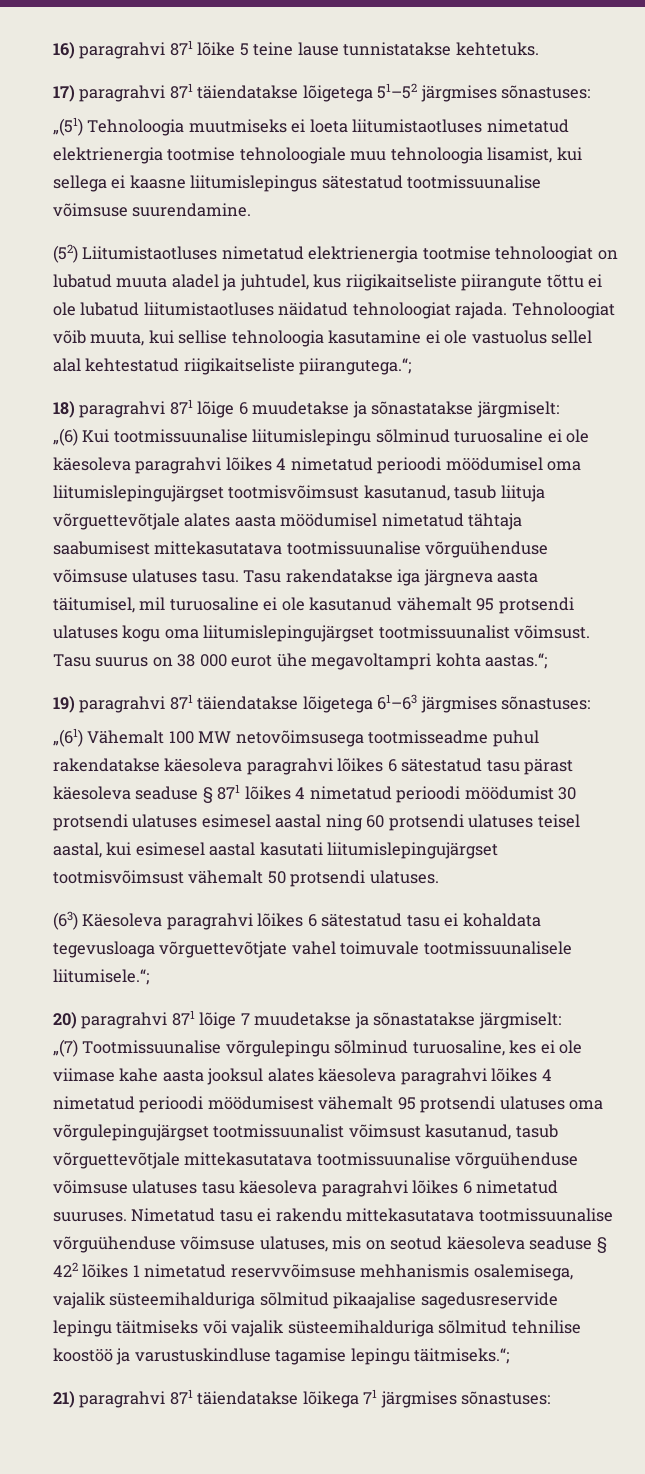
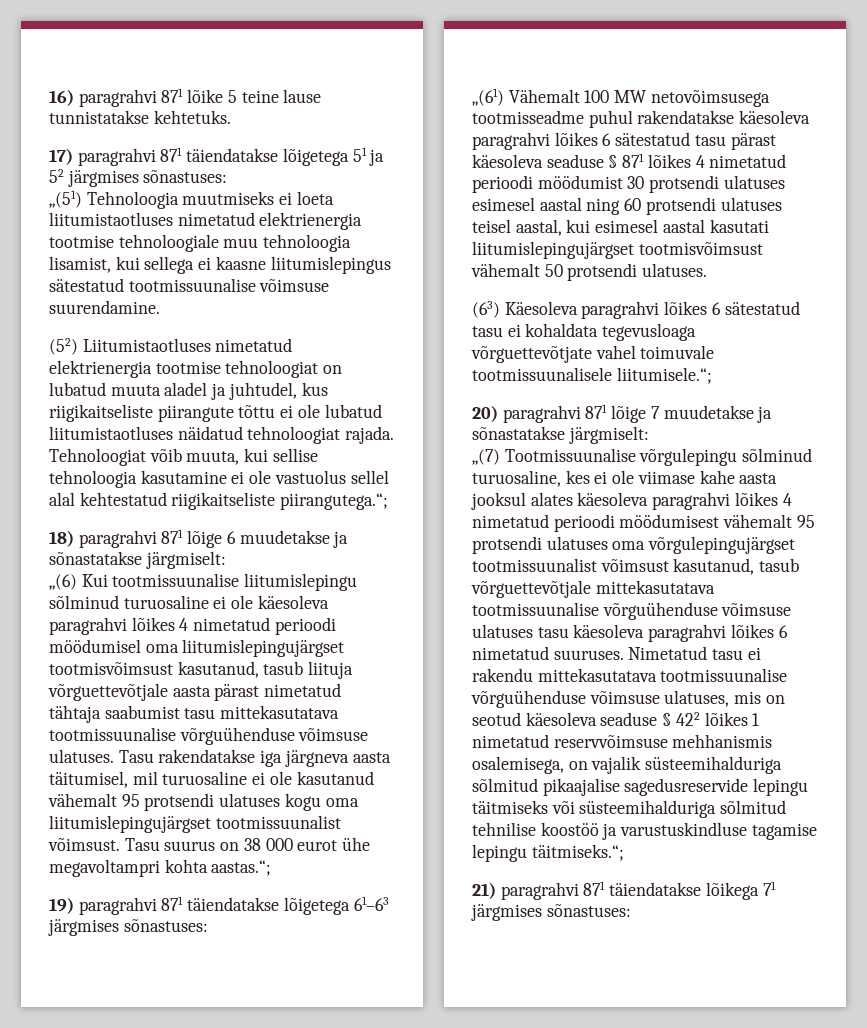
- 17) paragrahvi 871 täiendatakse lõigetega 51–52 järgmises sõnastuses:
+ 17) paragrahvi 871 täiendatakse lõigetega 51 ja 52 järgmises sõnastuses:
- „(6) Kui tootmissuunalise liitumislepingu sõlminud turuosaline ei ole käesoleva paragrahvi lõikes 4 nimetatud perioodi möödumisel oma liitumislepingujärgset tootmisvõimsust kasutanud, tasub liituja võrguettevõtjale alates aasta möödumisel nimetatud tähtaja saabumisest mittekasutatava tootmissuunalise võrguühenduse võimsuse ulatuses tasu.
+ „(6) Kui tootmissuunalise liitumislepingu sõlminud turuosaline ei ole käesoleva paragrahvi lõikes 4 nimetatud perioodi möödumisel oma liitumislepingujärgset tootmisvõimsust kasutanud, tasub liituja võrguettevõtjale aasta pärast nimetatud tähtaja saabumist tasu mittekasutatava tootmissuunalise võrguühenduse võimsuse ulatuses.
- Nimetatud tasu ei rakendu mittekasutatava tootmissuunalise võrguühenduse võimsuse ulatuses, mis on seotud käesoleva seaduse § 422 lõikes 1 nimetatud reservvõimsuse mehhanismis osalemisega, vajalik süsteemihalduriga sõlmitud pikaajalise sagedusreservide lepingu täitmiseks või vajalik süsteemihalduriga sõlmitud tehnilise koostöö ja varustuskindluse tagamise lepingu täitmiseks.“;
+ Nimetatud tasu ei rakendu mittekasutatava tootmissuunalise võrguühenduse võimsuse ulatuses, mis on seotud käesoleva seaduse § 422 lõikes 1 nimetatud reservvõimsuse mehhanismis osalemisega, on vajalik süsteemihalduriga sõlmitud pikaajalise sagedusreservide lepingu täitmiseks või süsteemihalduriga sõlmitud tehnilise koostöö ja varustuskindluse tagamise lepingu täitmiseks.“;

